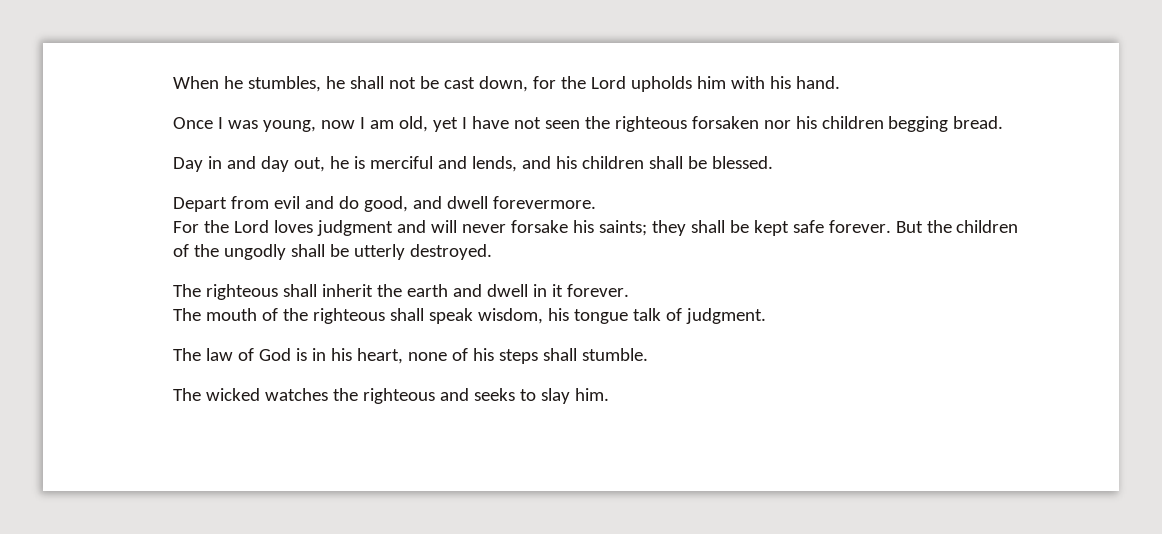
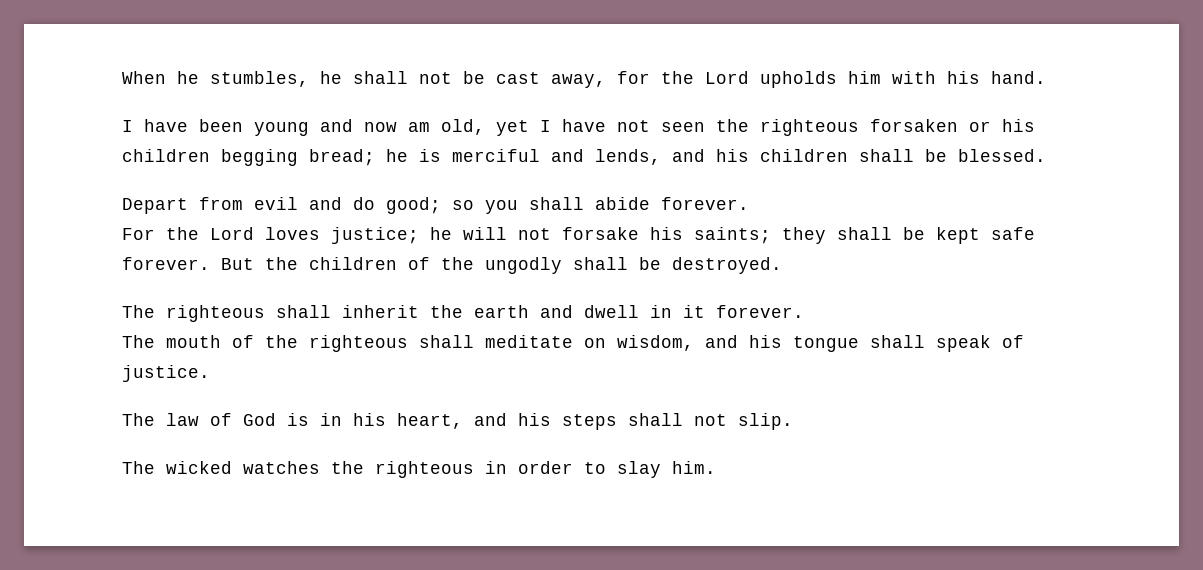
- When he stumbles, he shall not be cast down, for the Lord upholds him with his hand.
+ When he stumbles, he shall not be cast away, for the Lord upholds him with his hand.
- Once I was young, now I am old, yet I have not seen the righteous forsaken nor his children begging bread.
- Day in and day out, he is merciful and lends, and his children shall be blessed.
+ I have been young and now am old, yet I have not seen the righteous forsaken or his children begging bread; he is merciful and lends, and his children shall be blessed.
- Depart from evil and do good, and dwell forevermore.
+ Depart from evil and do good; so you shall abide forever.
- For the Lord loves judgment and will never forsake his saints; they shall be kept safe forever.
+ For the Lord loves justice; he will not forsake his saints; they shall be kept safe forever.
- But the children of the ungodly shall be utterly destroyed.
+ But the children of the ungodly shall be destroyed.
- The mouth of the righteous shall speak wisdom, his tongue talk of judgment.
+ The mouth of the righteous shall meditate on wisdom, and his tongue shall speak of justice.
- The law of God is in his heart, none of his steps shall stumble.
+ The law of God is in his heart, and his steps shall not slip.
- The wicked watches the righteous and seeks to slay him.
+ The wicked watches the righteous in order to slay him.

